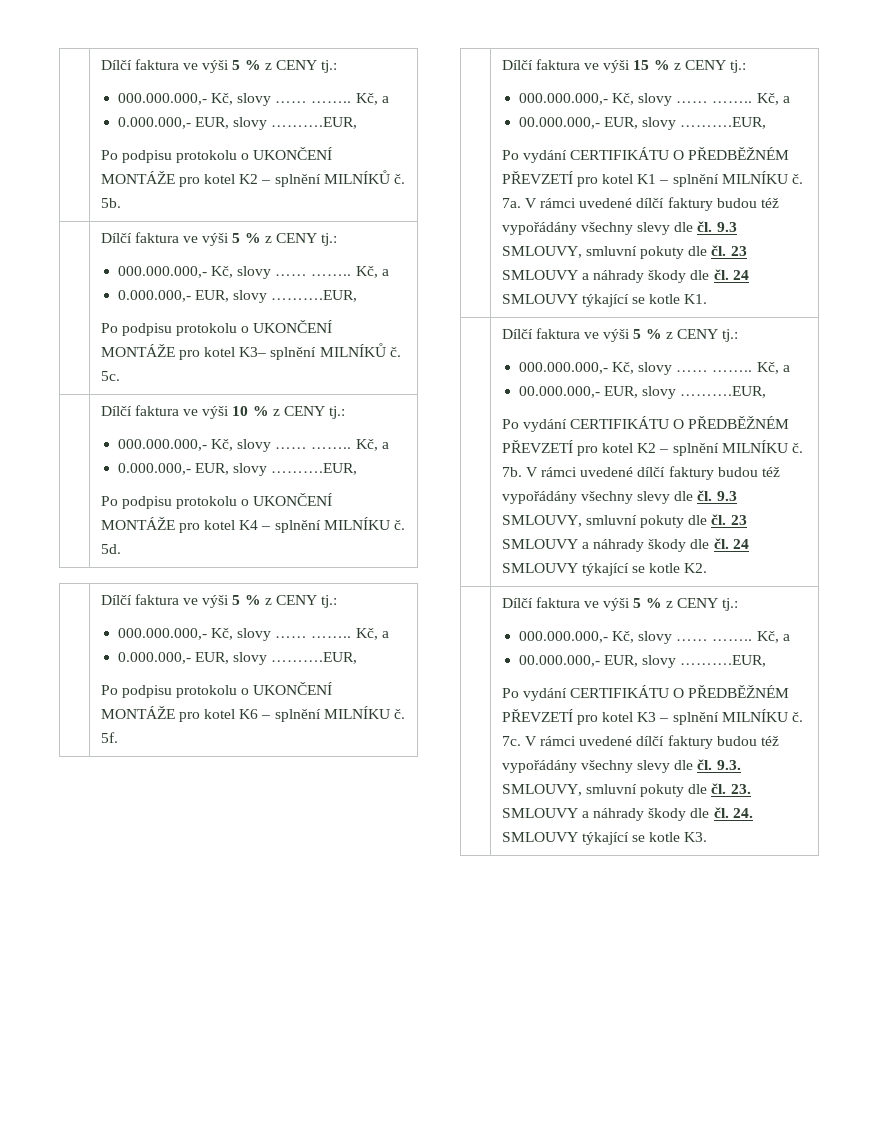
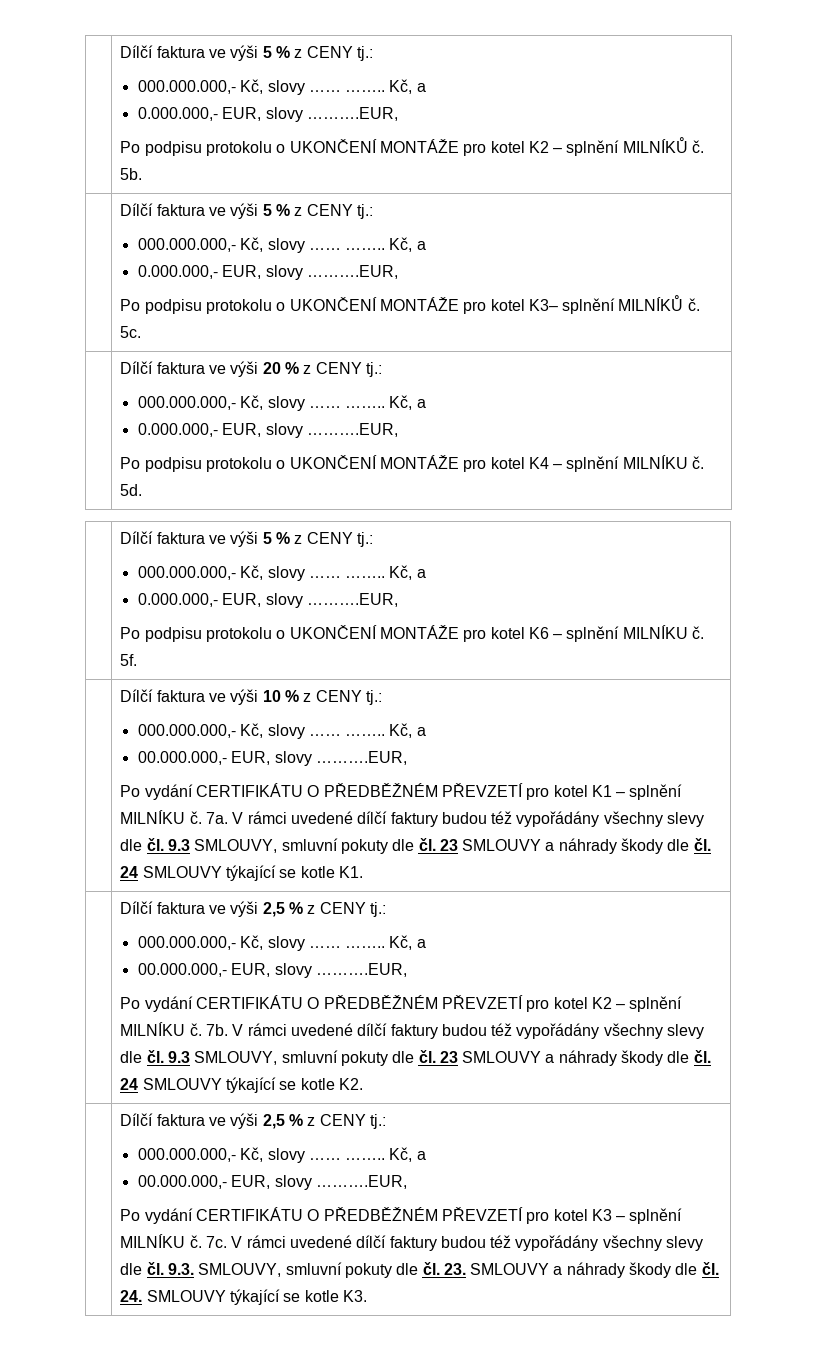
- | Dílčí faktura ve výši 10 % z CENY tj.:
+ | Dílčí faktura ve výši 20 % z CENY tj.:
- Dílčí faktura ve výši 15 % z CENY tj.:
+ Dílčí faktura ve výši 10 % z CENY tj.:
  V rámci uvedené dílčí faktury budou též vypořádány všechny slevy dle čl. 9.3 SMLOUVY, smluvní pokuty dle čl. 23 SMLOUVY a náhrady škody dle čl. 24 SMLOUVY týkající se kotle K1.
- | Dílčí faktura ve výši 5 % z CENY tj.:
+ | Dílčí faktura ve výši 2,5 % z CENY tj.:
  V rámci uvedené dílčí faktury budou též vypořádány všechny slevy dle čl. 9.3 SMLOUVY, smluvní pokuty dle čl. 23 SMLOUVY a náhrady škody dle čl. 24 SMLOUVY týkající se kotle K2.
- | Dílčí faktura ve výši 5 % z CENY tj.:
+ | Dílčí faktura ve výši 2,5 % z CENY tj.:

